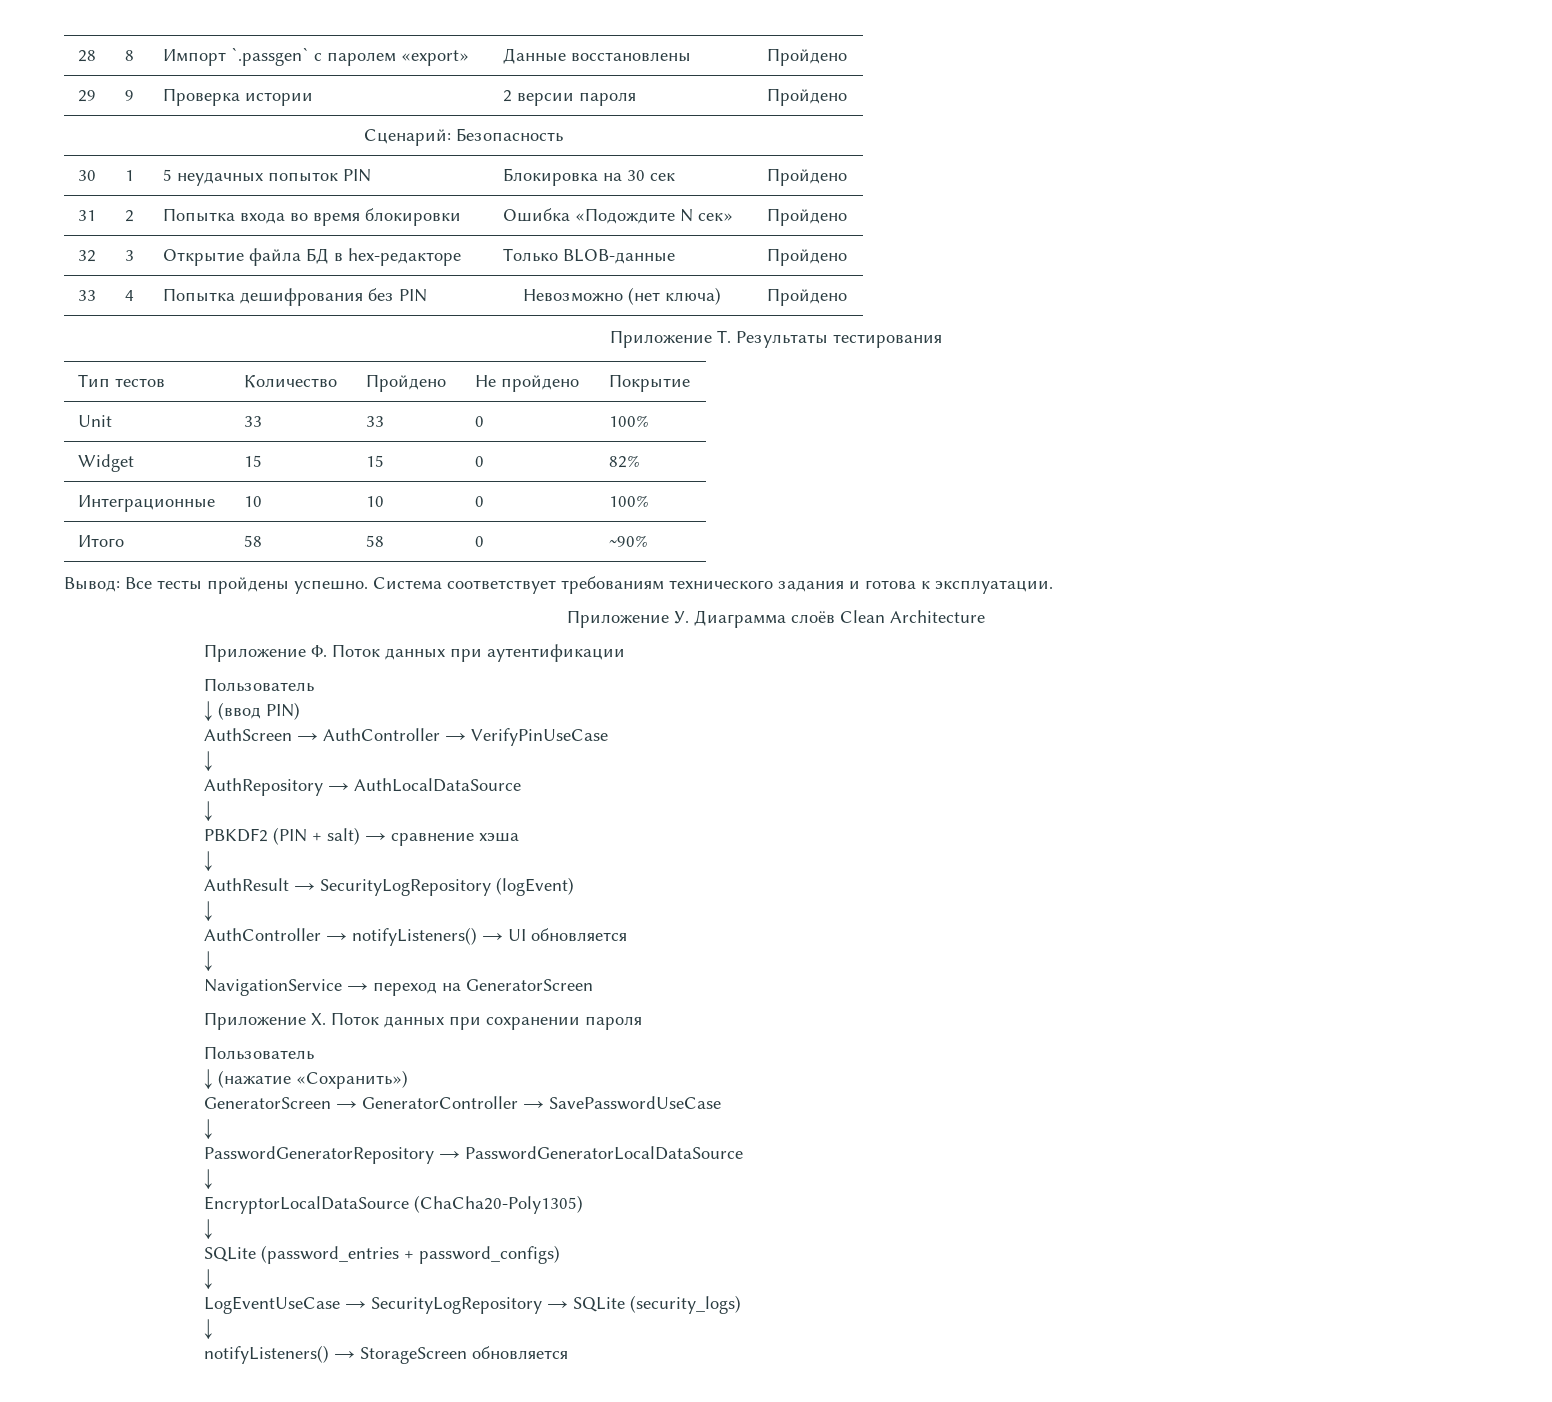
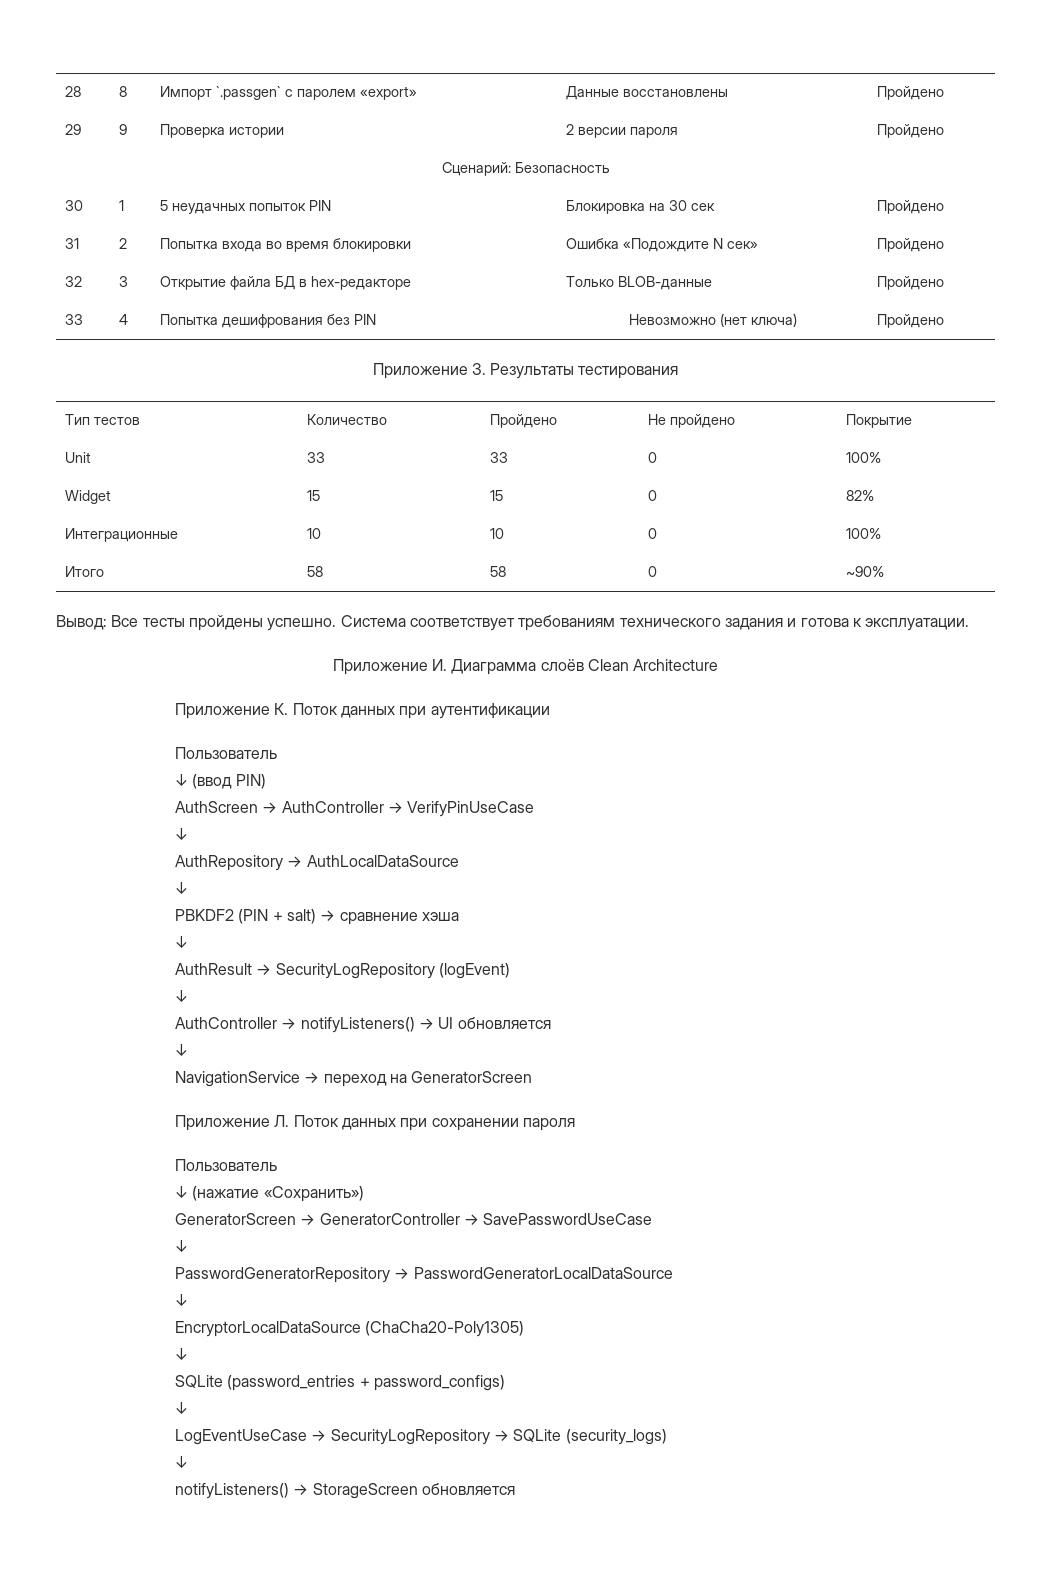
- Приложение Т. Результаты тестирования
+ Приложение З. Результаты тестирования
- Приложение У. Диаграмма слоёв Clean Architecture
+ Приложение И. Диаграмма слоёв Clean Architecture
- Приложение Ф. Поток данных при аутентификации
+ Приложение К. Поток данных при аутентификации
- Приложение Х. Поток данных при сохранении пароля
+ Приложение Л. Поток данных при сохранении пароля

